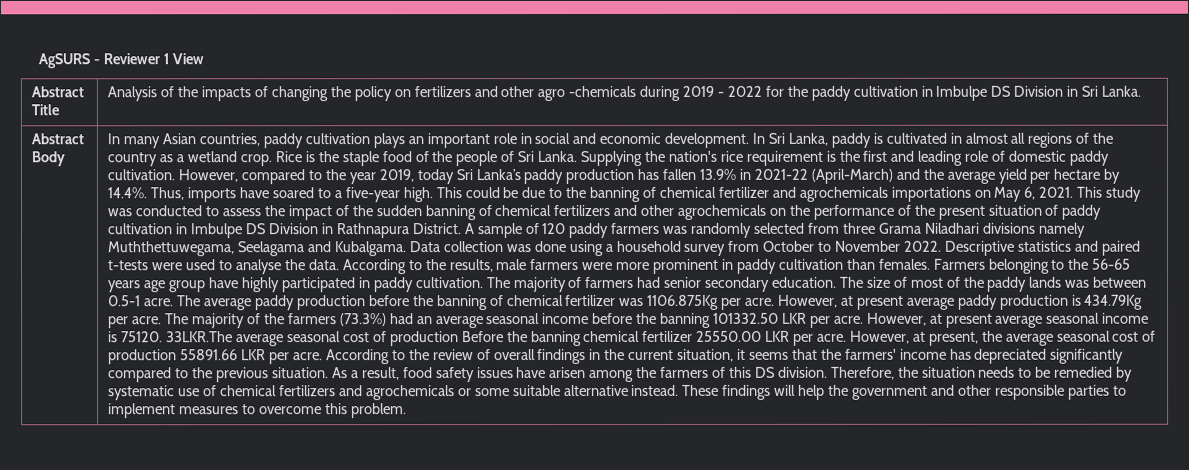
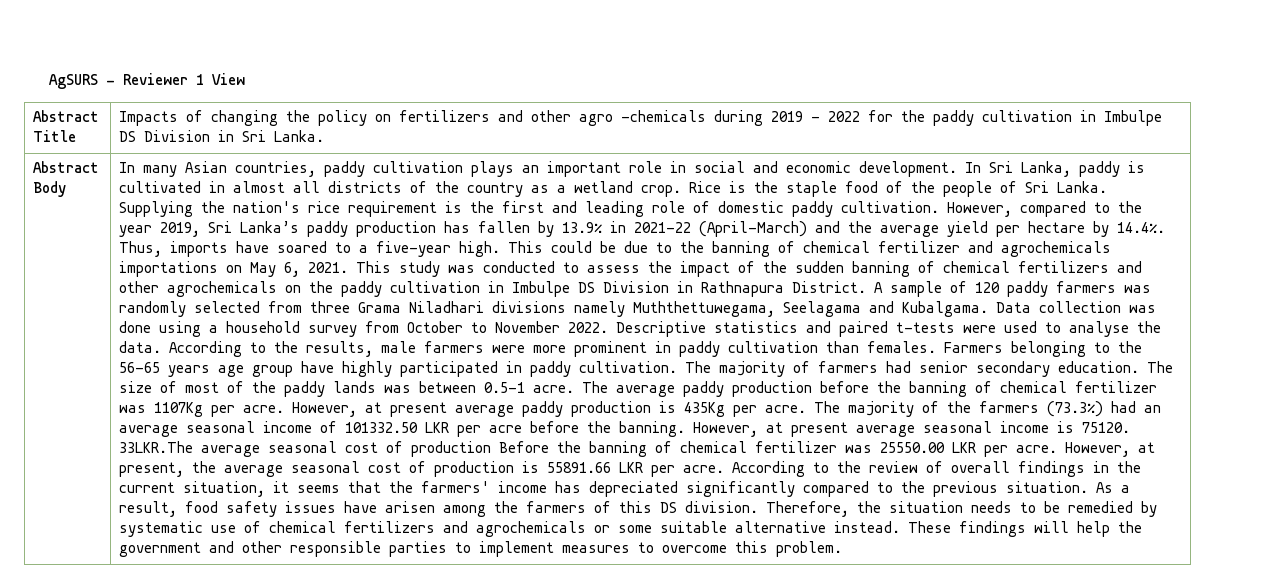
- Abstract Title | Analysis of the impacts of changing the policy on fertilizers and other agro -chemicals during 2019 - 2022 for the paddy cultivation in Imbulpe DS Division in Sri Lanka.
+ Abstract Title | Impacts of changing the policy on fertilizers and other agro -chemicals during 2019 - 2022 for the paddy cultivation in Imbulpe DS Division in Sri Lanka.
- In Sri Lanka, paddy is cultivated in almost all regions of the country as a wetland crop.
+ In Sri Lanka, paddy is cultivated in almost all districts of the country as a wetland crop.
- However, compared to the year 2019, today Sri Lanka’s paddy production has fallen 13.9% in 2021-22 (April-March) and the average yield per hectare by 14.4%. Thus, imports have soared to a five-year high.
+ However, compared to the year 2019, Sri Lanka’s paddy production has fallen by 13.9% in 2021-22 (April-March) and the average yield per hectare by 14.4%. Thus, imports have soared to a five-year high.
- This study was conducted to assess the impact of the sudden banning of chemical fertilizers and other agrochemicals on the performance of the present situation of paddy cultivation in Imbulpe DS Division in Rathnapura District.
+ This study was conducted to assess the impact of the sudden banning of chemical fertilizers and other agrochemicals on the paddy cultivation in Imbulpe DS Division in Rathnapura District.
- The average paddy production before the banning of chemical fertilizer was 1106.875Kg per acre.
+ The average paddy production before the banning of chemical fertilizer was 1107Kg per acre.
- However, at present average paddy production is 434.79Kg per acre.
+ However, at present average paddy production is 435Kg per acre.
- The majority of the farmers (73.3%) had an average seasonal income before the banning 101332.50 LKR per acre.
+ The majority of the farmers (73.3%) had an average seasonal income of 101332.50 LKR per acre before the banning.
- 33LKR.The average seasonal cost of production Before the banning chemical fertilizer 25550.00 LKR per acre.
+ 33LKR.The average seasonal cost of production Before the banning of chemical fertilizer was 25550.00 LKR per acre.
- However, at present, the average seasonal cost of production 55891.66 LKR per acre.
+ However, at present, the average seasonal cost of production is 55891.66 LKR per acre.

